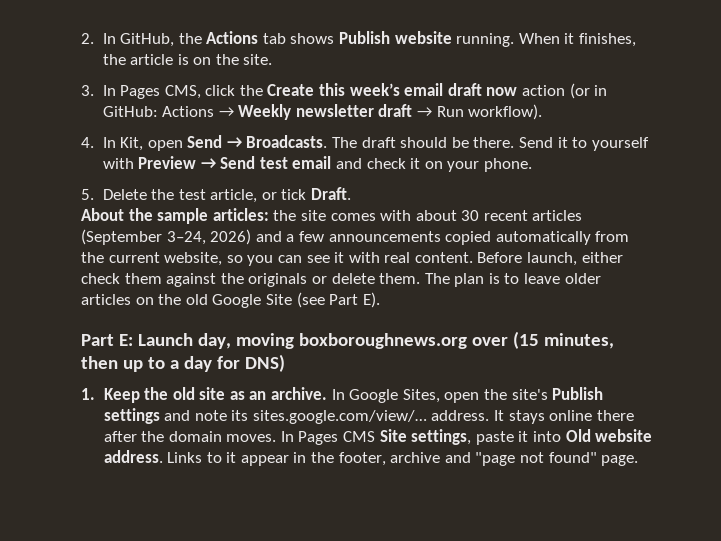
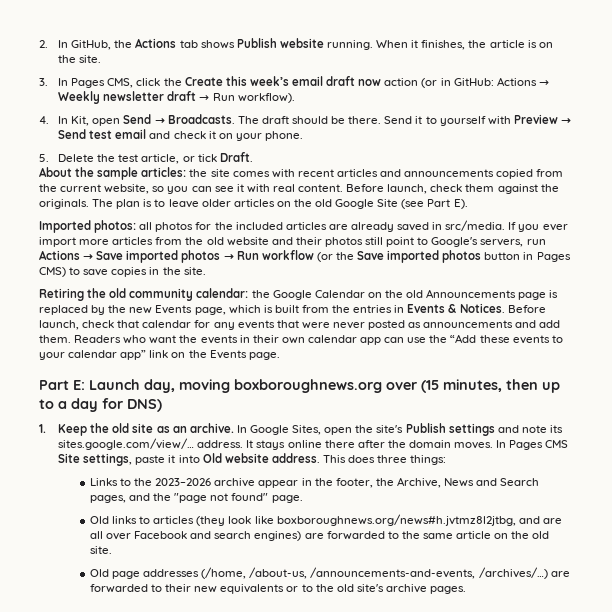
- About the sample articles: the site comes with about 30 recent articles (September 3–24, 2026) and a few announcements copied automatically from the current website, so you can see it with real content.
+ About the sample articles: the site comes with recent articles and announcements copied from the current website, so you can see it with real content.
- Before launch, either check them against the originals or delete them.
+ Before launch, check them against the originals.
+ Imported photos: all photos for the included articles are already saved in src/media. If you ever import more articles from the old website and their photos still point to Google's servers, run Actions → Save imported photos → Run workflow (or the Save imported photos button in Pages CMS) to save copies in the site.
+ Retiring the old community calendar: the Google Calendar on the old Announcements page is replaced by the new Events page, which is built from the entries in Events & Notices. Before launch, check that calendar for any events that were never posted as announcements and add them. Readers who want the events in their own calendar app can use the “Add these events to your calendar app” link on the Events page.
- Links to it appear in the footer, archive and "page not found" page.
+ This does three things:
+ Links to the 2023–2026 archive appear in the footer, the Archive, News and Search pages, and the "page not found" page.
+ Old links to articles (they look like boxboroughnews.org/news#h.jvtmz8l2jtbg, and are all over Facebook and search engines) are forwarded to the same article on the old site.
+ Old page addresses (/home, /about-us, /announcements-and-events, /archives/…) are forwarded to their new equivalents or to the old site's archive pages.

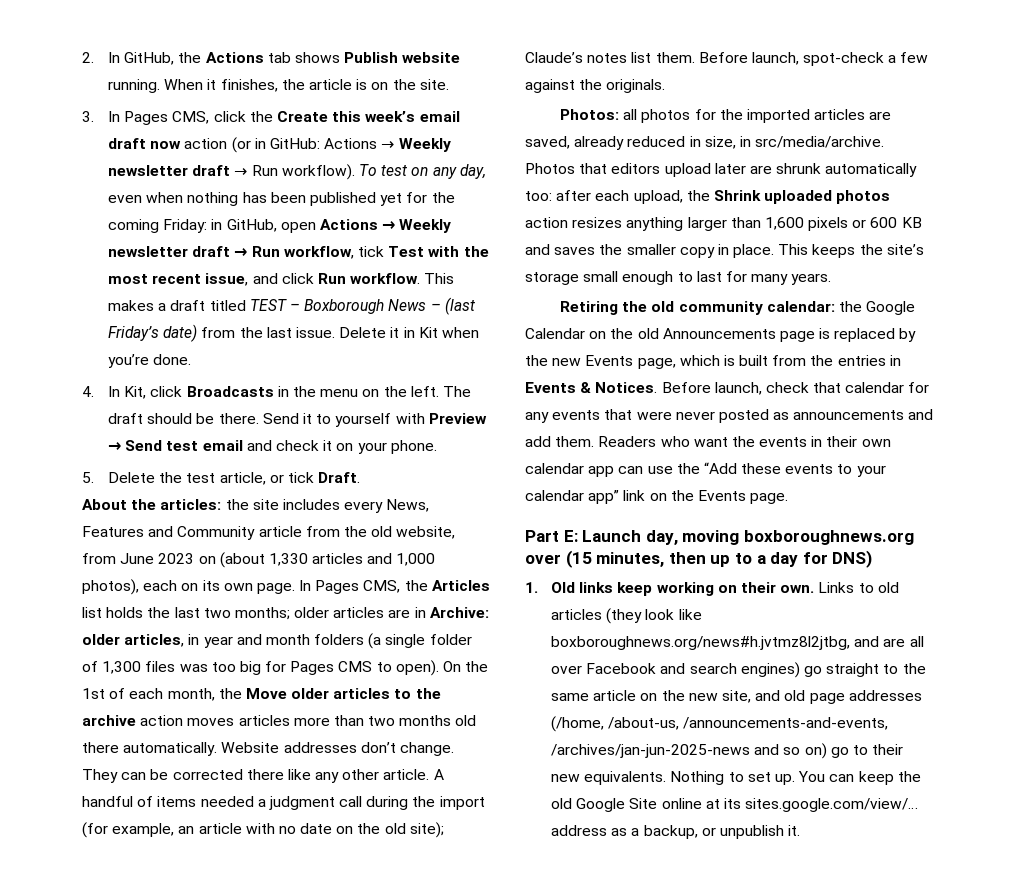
- 3. In Pages CMS, click the Create this week’s email draft now action (or in GitHub: Actions → Weekly newsletter draft → Run workflow).
- 4. In Kit, open Send → Broadcasts.
+ 3. In Pages CMS, click the Create this week’s email draft now action (or in GitHub: Actions → Weekly newsletter draft → Run workflow). To test on any day, even when nothing has been published yet for the coming Friday: in GitHub, open Actions → Weekly newsletter draft → Run workflow, tick Test with the most recent issue, and click Run workflow. This makes a draft titled TEST – Boxborough News – (last Friday’s date) from the last issue. Delete it in Kit when you’re done.
+ 4. In Kit, click Broadcasts in the menu on the left.
- About the sample articles: the site comes with recent articles and announcements copied from the current website, so you can see it with real content. Before launch, check them against the originals. The plan is to leave older articles on the old Google Site (see Part E).
- Imported photos: all photos for the included articles are already saved in src/media. If you ever import more articles from the old website and their photos still point to Google's servers, run Actions → Save imported photos → Run workflow (or the Save imported photos button in Pages CMS) to save copies in the site.
+ About the articles: the site includes every News, Features and Community article from the old website, from June 2023 on (about 1,330 articles and 1,000 photos), each on its own page. In Pages CMS, the Articles list holds the last two months; older articles are in Archive: older articles, in year and month folders (a single folder of 1,300 files was too big for Pages CMS to open). On the 1st of each month, the Move older articles to the archive action moves articles more than two months old there automatically. Website addresses don’t change. They can be corrected there like any other article. A handful of items needed a judgment call during the import (for example, an article with no date on the old site); Claude’s notes list them. Before launch, spot-check a few against the originals.
+ Photos: all photos for the imported articles are saved, already reduced in size, in src/media/archive. Photos that editors upload later are shrunk automatically too: after each upload, the Shrink uploaded photos action resizes anything larger than 1,600 pixels or 600 KB and saves the smaller copy in place. This keeps the site’s storage small enough to last for many years.
- 1. Keep the old site as an archive. In Google Sites, open the site's Publish settings and note its sites.google.com/view/… address. It stays online there after the domain moves. In Pages CMS Site settings, paste it into Old website address. This does three things:
- Links to the 2023–2026 archive appear in the footer, the Archive, News and Search pages, and the "page not found" page.
- Old links to articles (they look like boxboroughnews.org/news#h.jvtmz8l2jtbg, and are all over Facebook and search engines) are forwarded to the same article on the old site.
- Old page addresses (/home, /about-us, /announcements-and-events, /archives/…) are forwarded to their new equivalents or to the old site's archive pages.
+ 1. Old links keep working on their own. Links to old articles (they look like boxboroughnews.org/news#h.jvtmz8l2jtbg, and are all over Facebook and search engines) go straight to the same article on the new site, and old page addresses (/home, /about-us, /announcements-and-events, /archives/jan-jun-2025-news and so on) go to their new equivalents. Nothing to set up. You can keep the old Google Site online at its sites.google.com/view/… address as a backup, or unpublish it.

